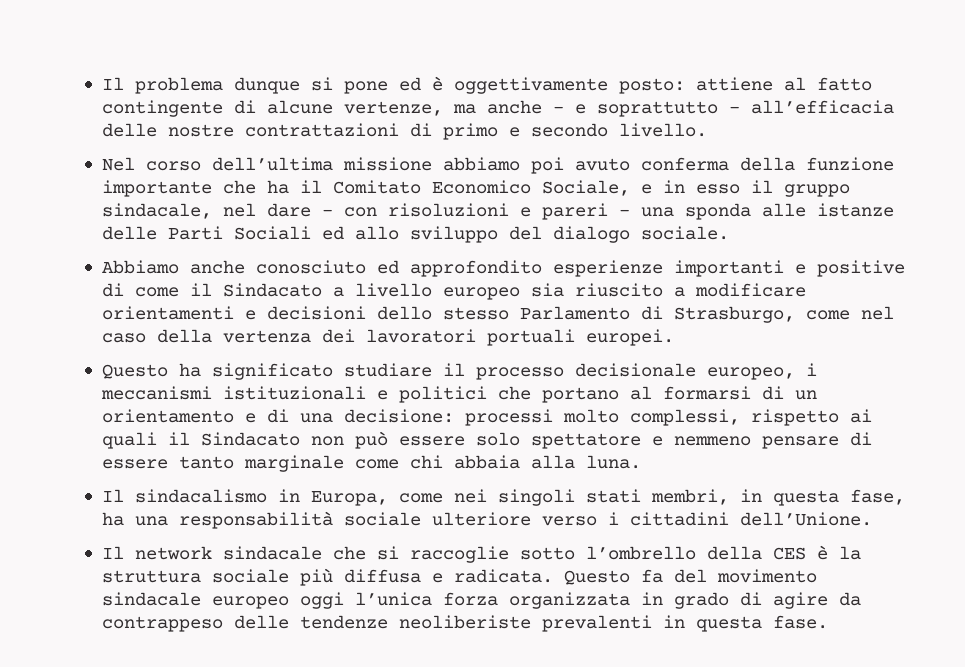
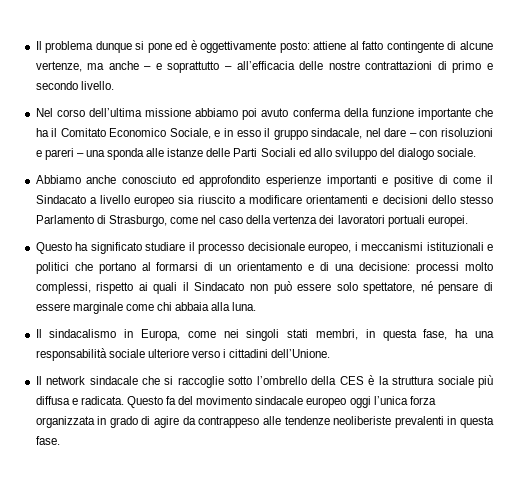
- Questo ha significato studiare il processo decisionale europeo, i meccanismi istituzionali e politici che portano al formarsi di un orientamento e di una decisione: processi molto complessi, rispetto ai quali il Sindacato non può essere solo spettatore e nemmeno pensare di essere tanto marginale come chi abbaia alla luna.
+ Questo ha significato studiare il processo decisionale europeo, i meccanismi istituzionali e politici che portano al formarsi di un orientamento e di una decisione: processi molto complessi, rispetto ai quali il Sindacato non può essere solo spettatore, né pensare di essere marginale come chi abbaia alla luna.
- Questo fa del movimento sindacale europeo oggi l’unica forza organizzata in grado di agire da contrappeso delle tendenze neoliberiste prevalenti in questa fase.
+ Questo fa del movimento sindacale europeo oggi l’unica forza organizzata in grado di agire da contrappeso alle tendenze neoliberiste prevalenti in questa fase.

